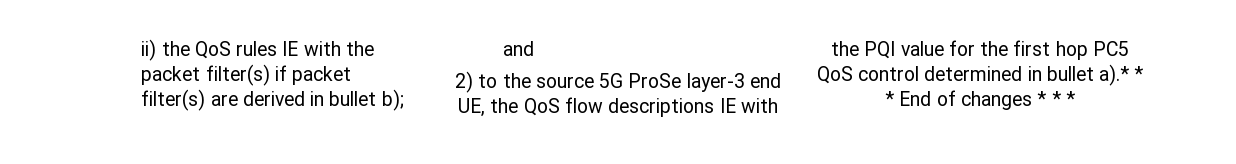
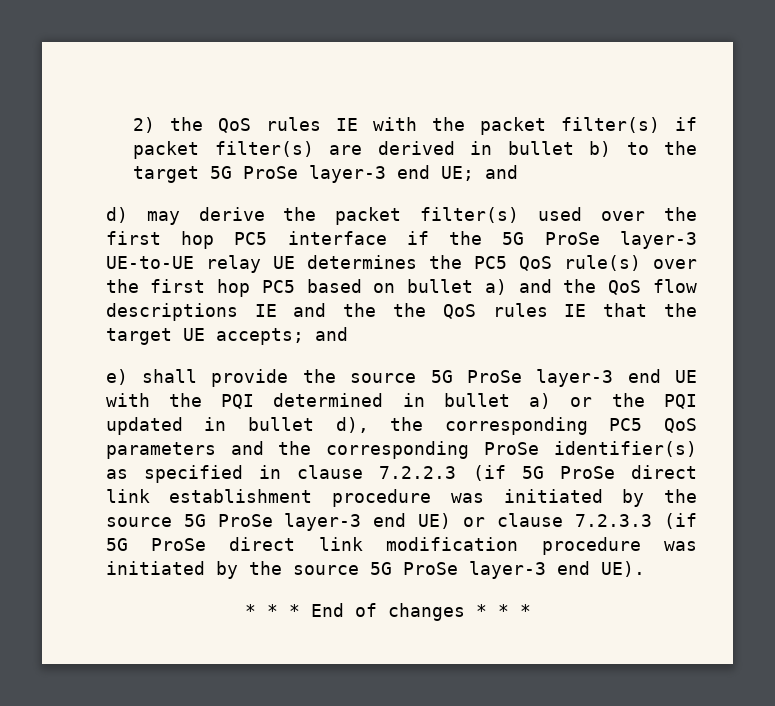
- ii) the QoS rules IE with the packet filter(s) if packet filter(s) are derived in bullet b); and
- 2) to the source 5G ProSe layer-3 end UE, the QoS flow descriptions IE with the PQI value for the first hop PC5 QoS control determined in bullet a).* * * End of changes * * *
+ 2) the QoS rules IE with the packet filter(s) if packet filter(s) are derived in bullet b) to the target 5G ProSe layer-3 end UE; and
+ d) may derive the packet filter(s) used over the first hop PC5 interface if the 5G ProSe layer-3 UE-to-UE relay UE determines the PC5 QoS rule(s) over the first hop PC5 based on bullet a) and the QoS flow descriptions IE and the the QoS rules IE that the target UE accepts; and
+ e) shall provide the source 5G ProSe layer-3 end UE with the PQI determined in bullet a) or the PQI updated in bullet d), the corresponding PC5 QoS parameters and the corresponding ProSe identifier(s) as specified in clause 7.2.2.3 (if 5G ProSe direct link establishment procedure was initiated by the source 5G ProSe layer-3 end UE) or clause 7.2.3.3 (if 5G ProSe direct link modification procedure was initiated by the source 5G ProSe layer-3 end UE).
+ * * * End of changes * * *

